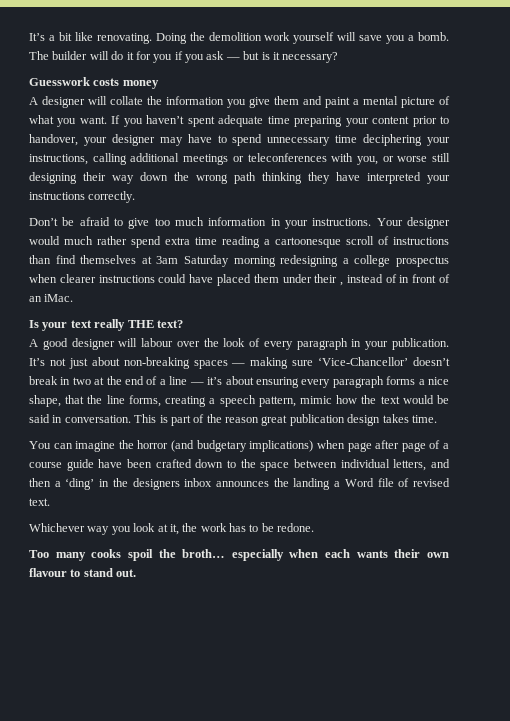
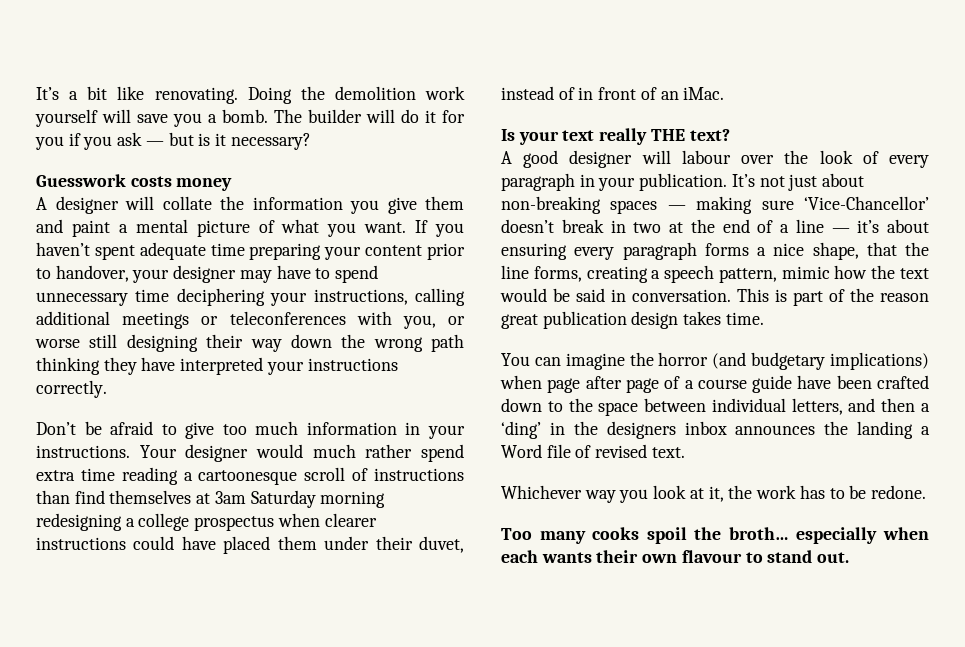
- Your designer would much rather spend extra time reading a cartoonesque scroll of instructions than find themselves at 3am Saturday morning redesigning a college prospectus when clearer instructions could have placed them under their , instead of in front of an iMac.
+ Your designer would much rather spend extra time reading a cartoonesque scroll of instructions than find themselves at 3am Saturday morning redesigning a college prospectus when clearer instructions could have placed them under their duvet, instead of in front of an iMac.

